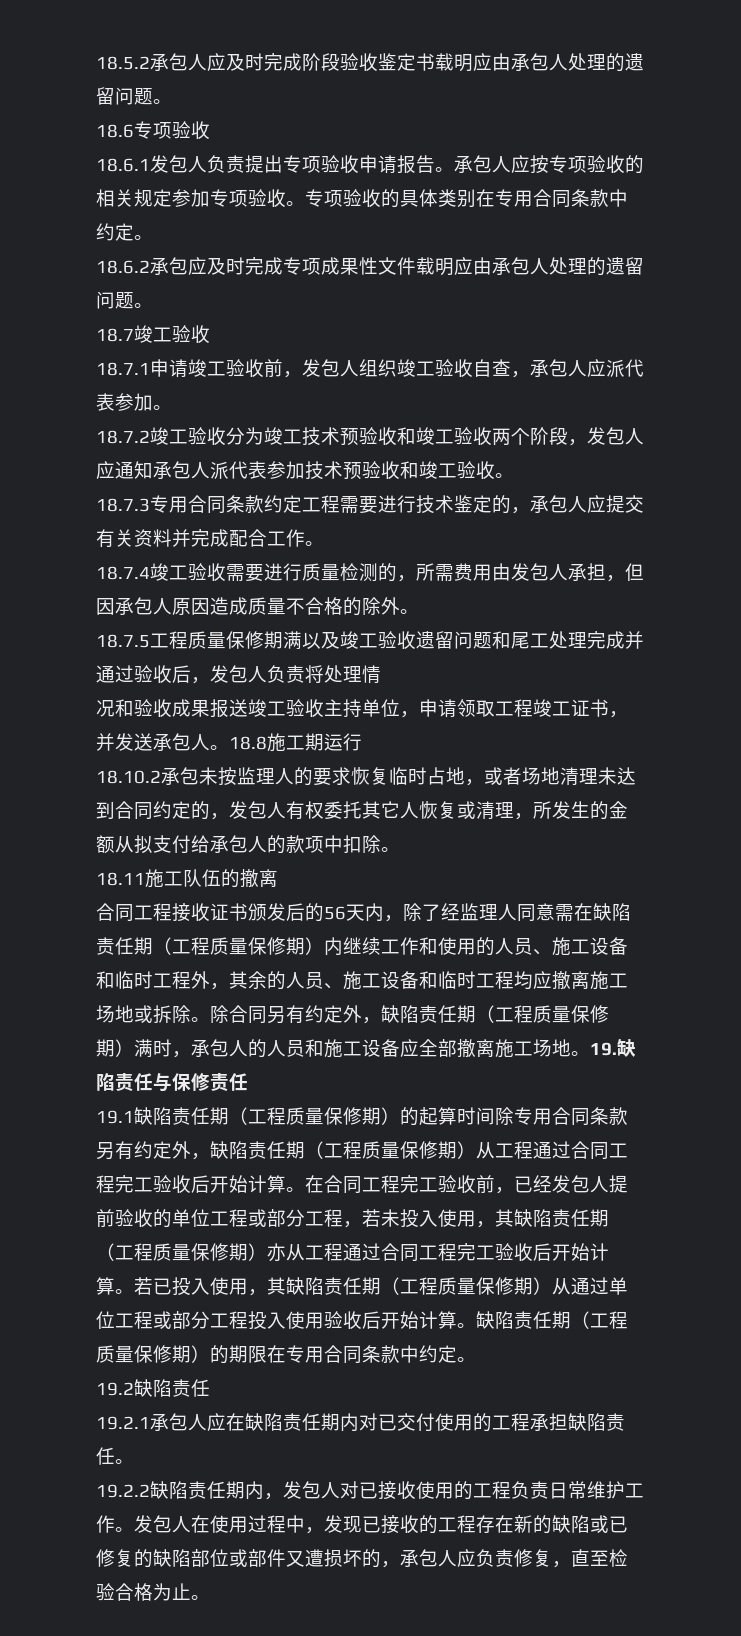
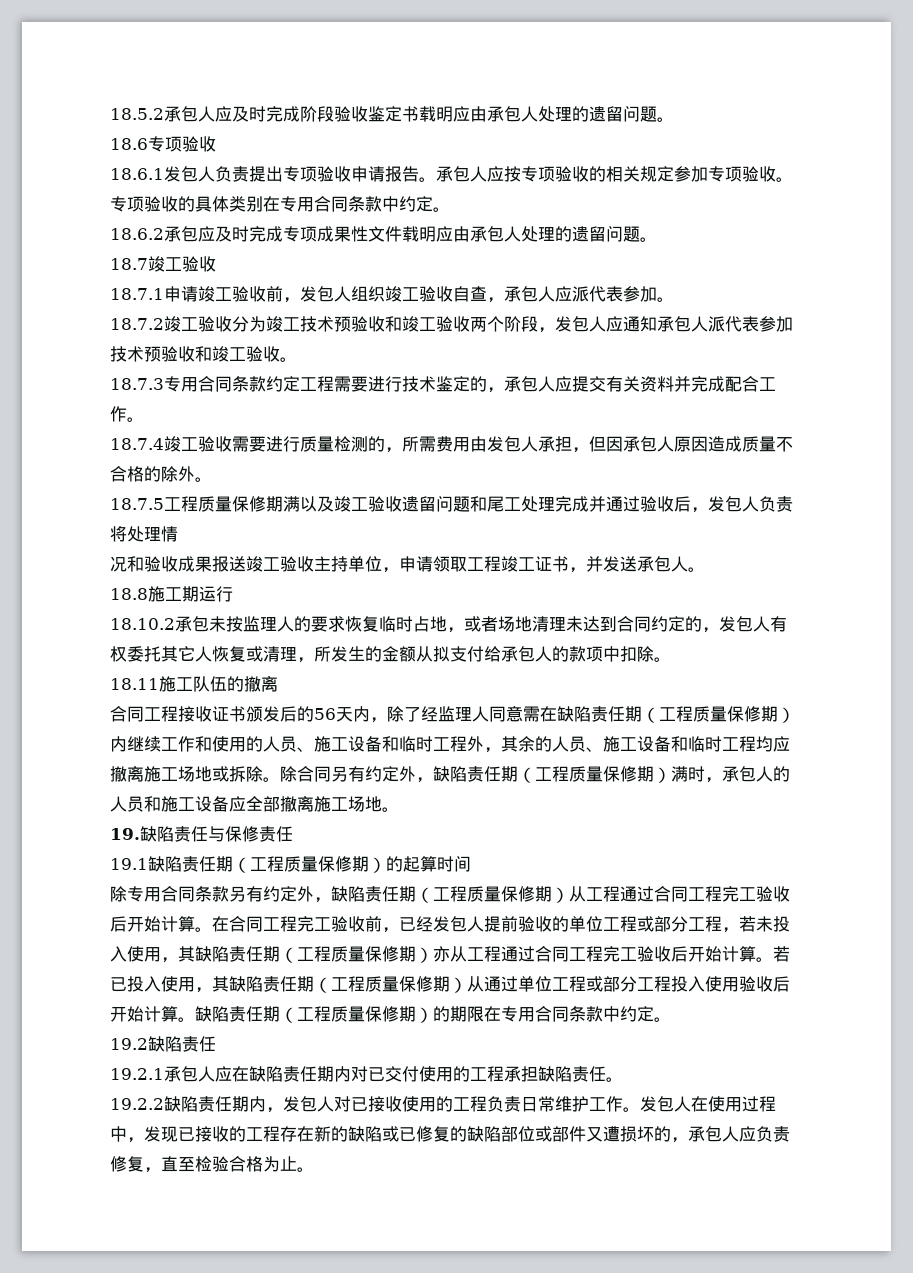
- 况和验收成果报送竣工验收主持单位，申请领取工程竣工证书，并发送承包人。18.8施工期运行
+ 况和验收成果报送竣工验收主持单位，申请领取工程竣工证书，并发送承包人。
+ 18.8施工期运行
- 除合同另有约定外，缺陷责任期（工程质量保修期）满时，承包人的人员和施工设备应全部撤离施工场地。19.缺陷责任与保修责任
+ 除合同另有约定外，缺陷责任期（工程质量保修期）满时，承包人的人员和施工设备应全部撤离施工场地。
+ 19.缺陷责任与保修责任
- 19.1缺陷责任期（工程质量保修期）的起算时间除专用合同条款另有约定外，缺陷责任期（工程质量保修期）从工程通过合同工程完工验收后开始计算。
+ 19.1缺陷责任期（工程质量保修期）的起算时间
+ 除专用合同条款另有约定外，缺陷责任期（工程质量保修期）从工程通过合同工程完工验收后开始计算。

